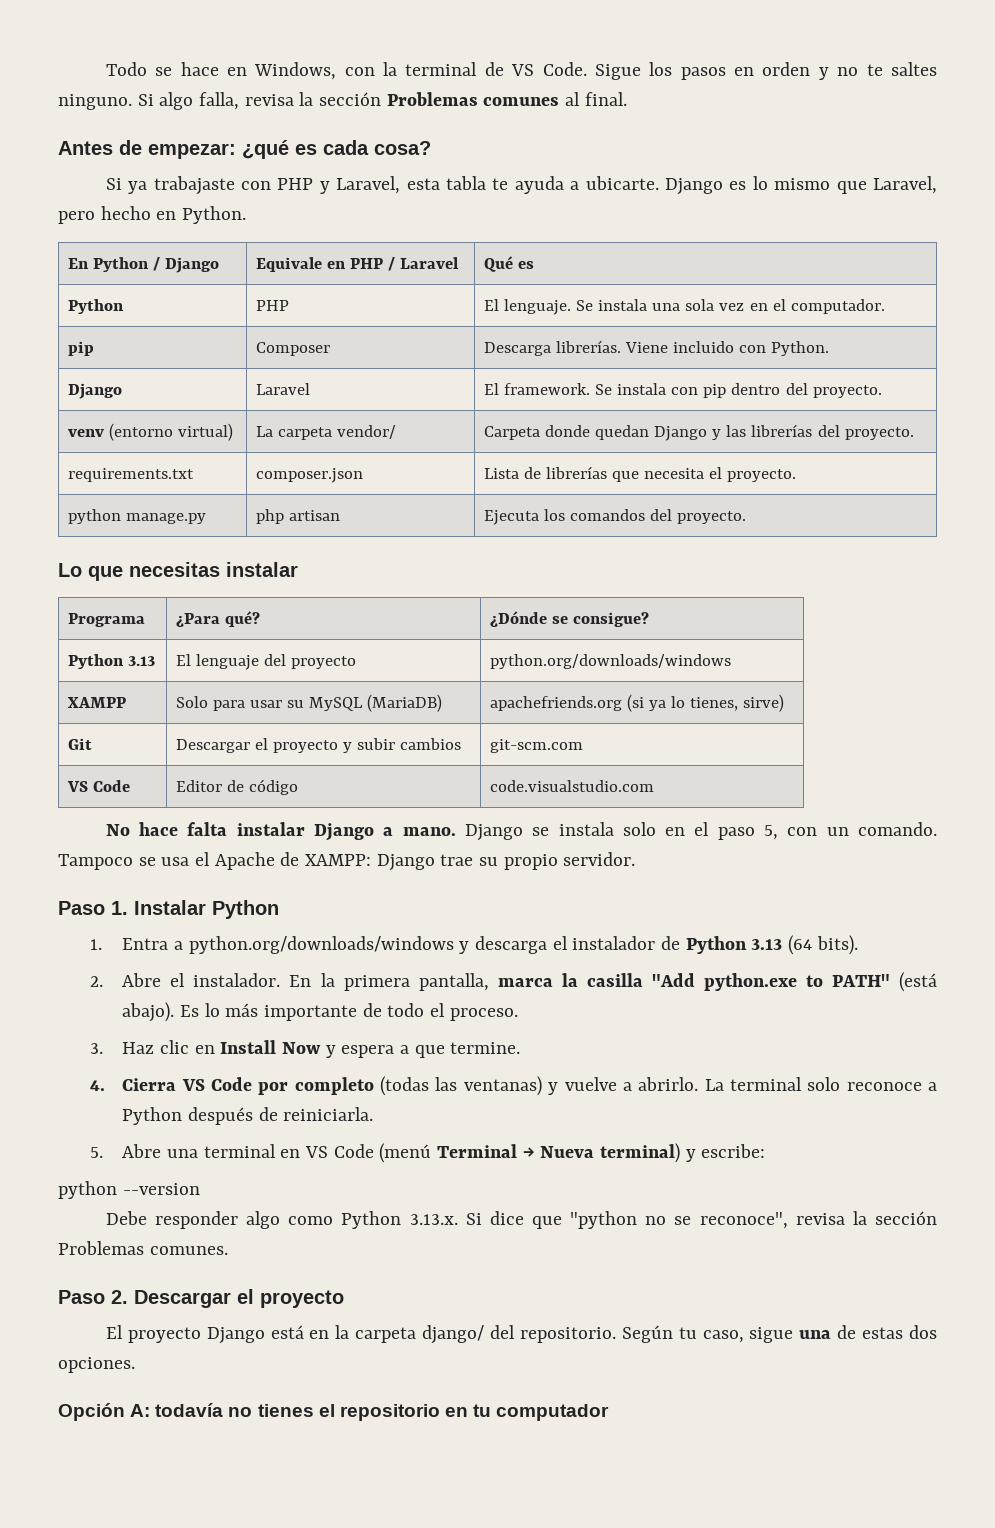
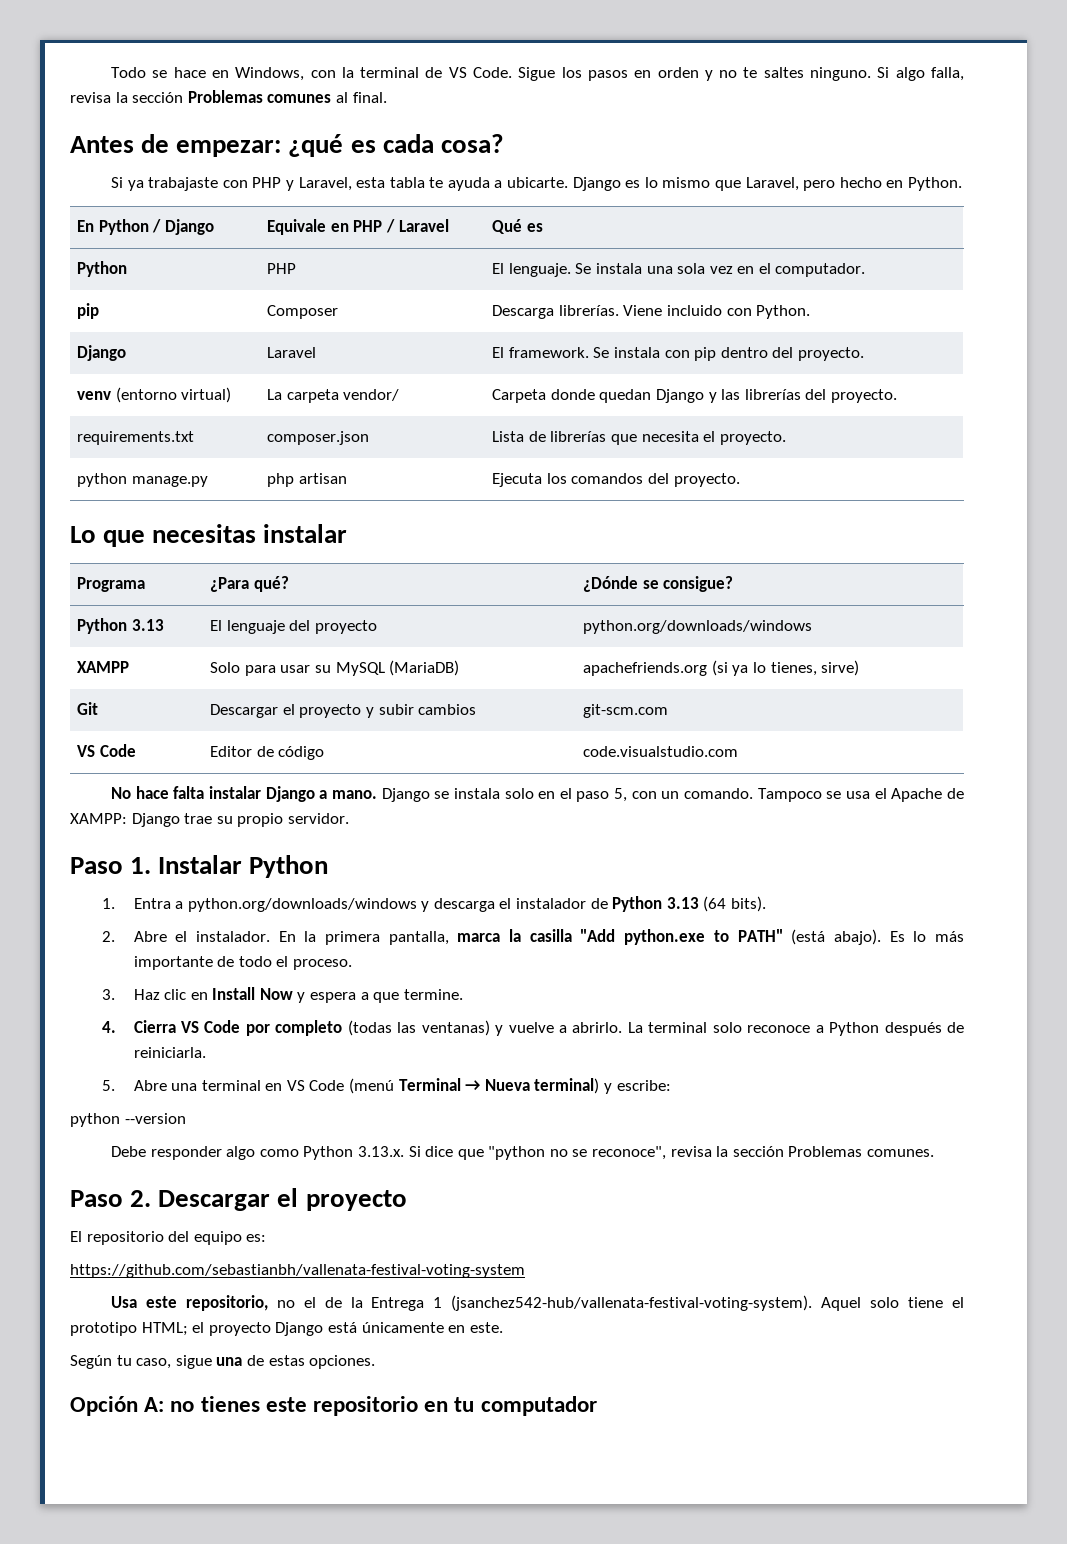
- El proyecto Django está en la carpeta django/ del repositorio. Según tu caso, sigue una de estas dos opciones.
+ El repositorio del equipo es:
+ https://github.com/sebastianbh/vallenata-festival-voting-system
+ Usa este repositorio, no el de la Entrega 1 (jsanchez542-hub/vallenata-festival-voting-system). Aquel solo tiene el prototipo HTML; el proyecto Django está únicamente en este.
+ Según tu caso, sigue una de estas opciones.
- Opción A: todavía no tienes el repositorio en tu computador
+ Opción A: no tienes este repositorio en tu computador

